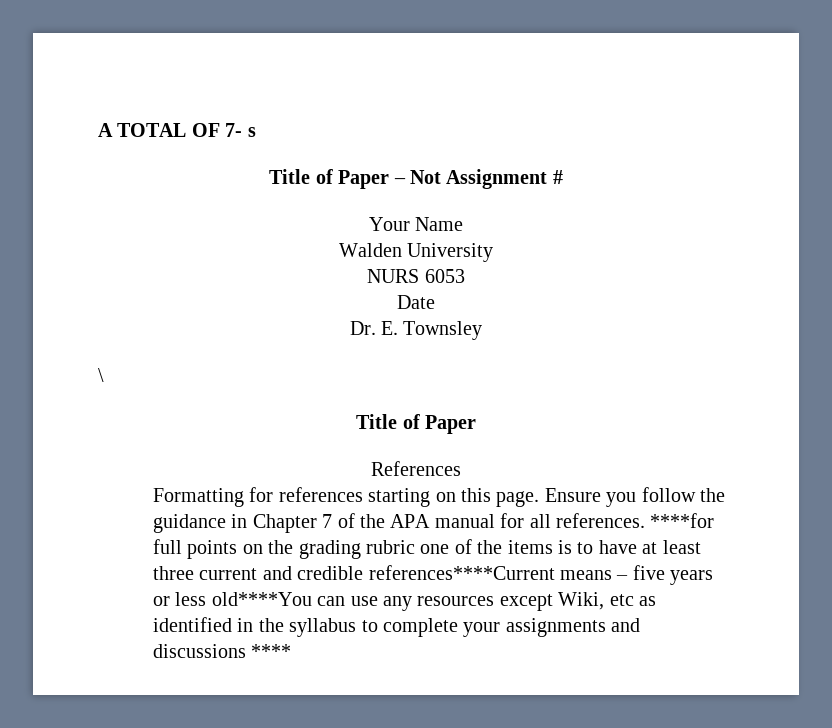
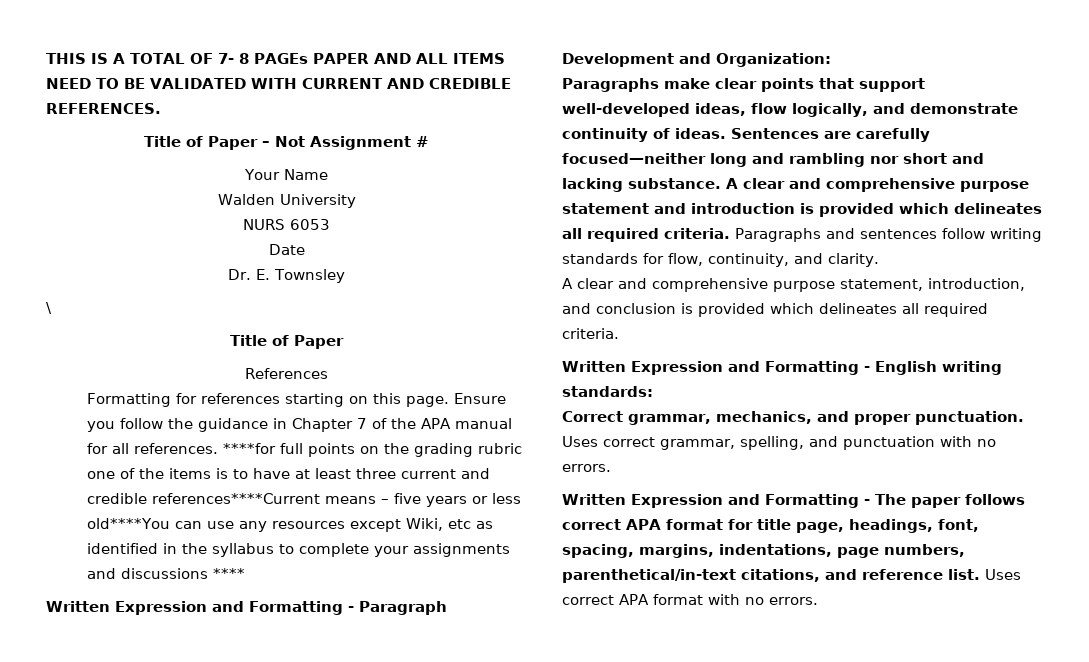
- A TOTAL OF 7- s
+ THIS IS A TOTAL OF 7- 8 PAGEs PAPER AND ALL ITEMS NEED TO BE VALIDATED WITH CURRENT AND CREDIBLE REFERENCES.
+ Written Expression and Formatting - Paragraph Development and Organization:
+ Paragraphs make clear points that support well-developed ideas, flow logically, and demonstrate continuity of ideas. Sentences are carefully focused—neither long and rambling nor short and lacking substance. A clear and comprehensive purpose statement and introduction is provided which delineates all required criteria. Paragraphs and sentences follow writing standards for flow, continuity, and clarity.
+ A clear and comprehensive purpose statement, introduction, and conclusion is provided which delineates all required criteria.
+ Written Expression and Formatting - English writing standards:
+ Correct grammar, mechanics, and proper punctuation. Uses correct grammar, spelling, and punctuation with no errors.
+ Written Expression and Formatting - The paper follows correct APA format for title page, headings, font, spacing, margins, indentations, page numbers, parenthetical/in-text citations, and reference list. Uses correct APA format with no errors.

